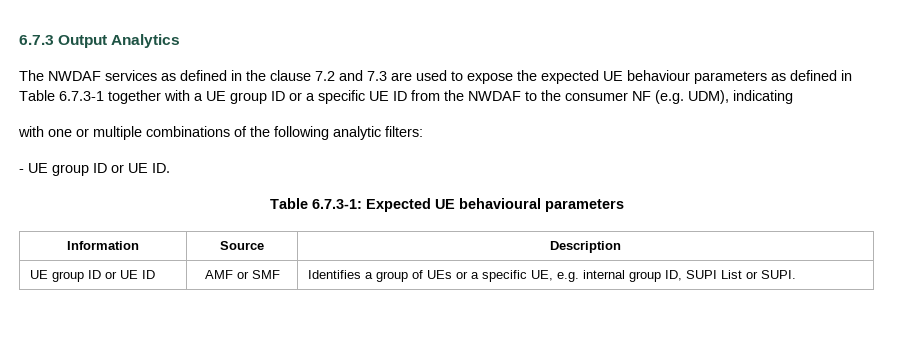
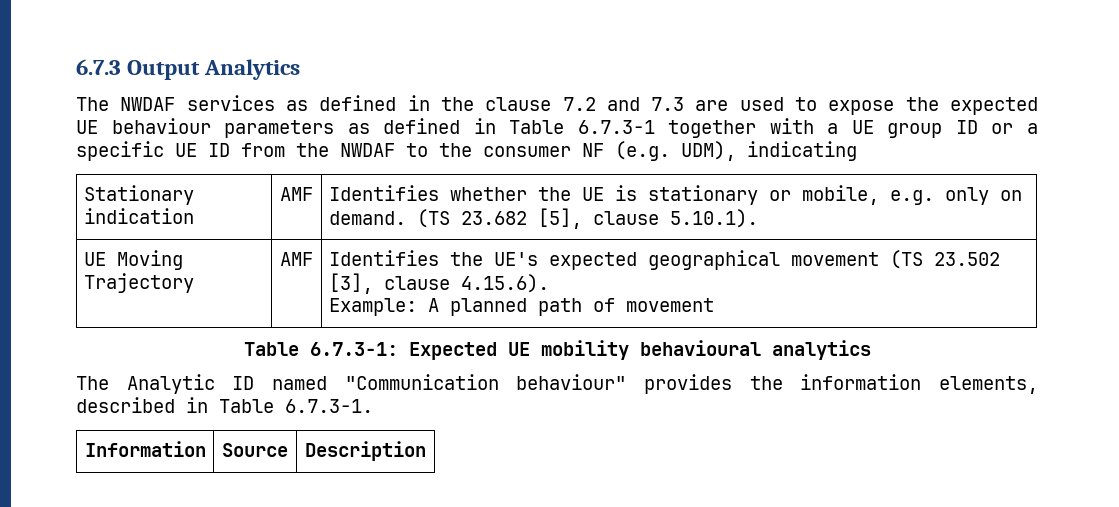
- with one or multiple combinations of the following analytic filters:
- - UE group ID or UE ID.
- Table 6.7.3-1: Expected UE behavioural parameters
+ Stationary indication | AMF | Identifies whether the UE is stationary or mobile, e.g. only on demand. (TS 23.682 [5], clause 5.10.1).
+ UE Moving Trajectory | AMF | Identifies the UE's expected geographical movement (TS 23.502 [3], clause 4.15.6).
+ Example: A planned path of movement
+ Table 6.7.3-1: Expected UE mobility behavioural analytics
+ The Analytic ID named "Communication behaviour" provides the information elements, described in Table 6.7.3-1.
  Information | Source | Description
- UE group ID or UE ID | AMF or SMF | Identifies a group of UEs or a specific UE, e.g. internal group ID, SUPI List or SUPI.

